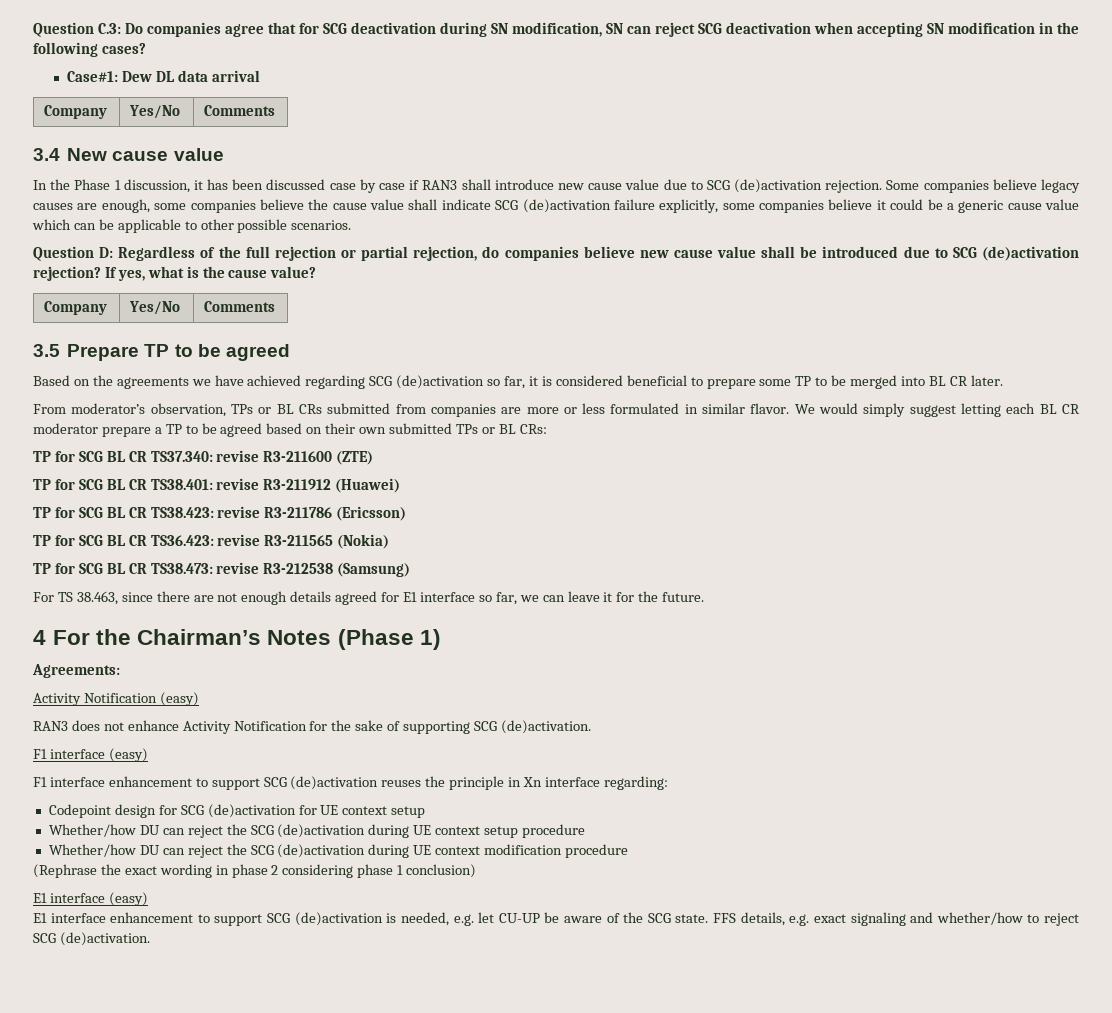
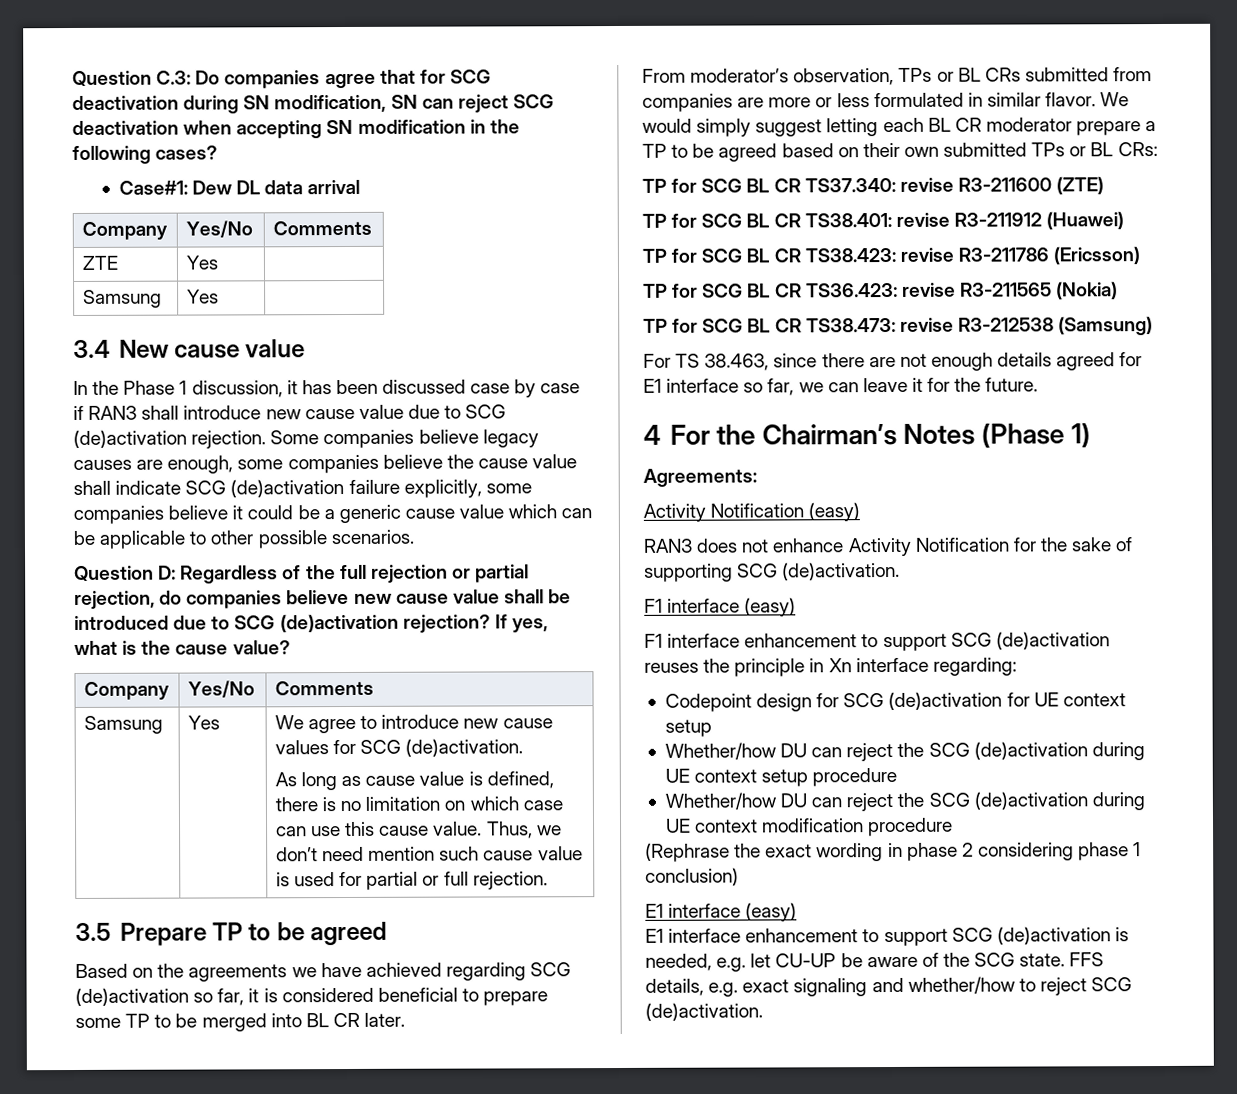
+ ZTE | Yes |
+ Samsung | Yes |
+ Samsung | Yes | We agree to introduce new cause values for SCG (de)activation.
+ As long as cause value is defined, there is no limitation on which case can use this cause value. Thus, we don’t need mention such cause value is used for partial or full rejection.

